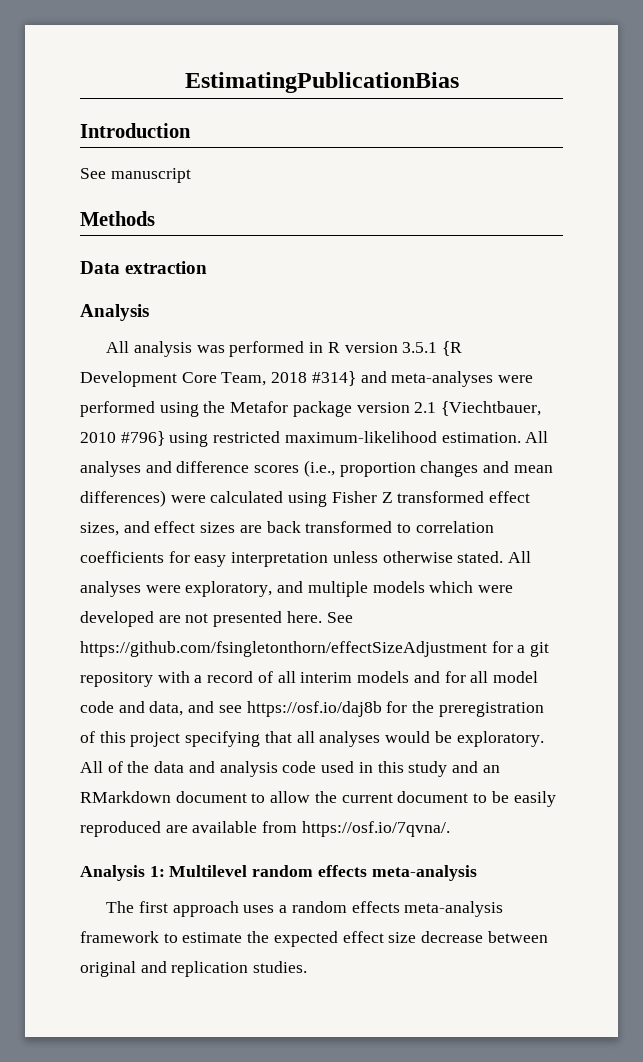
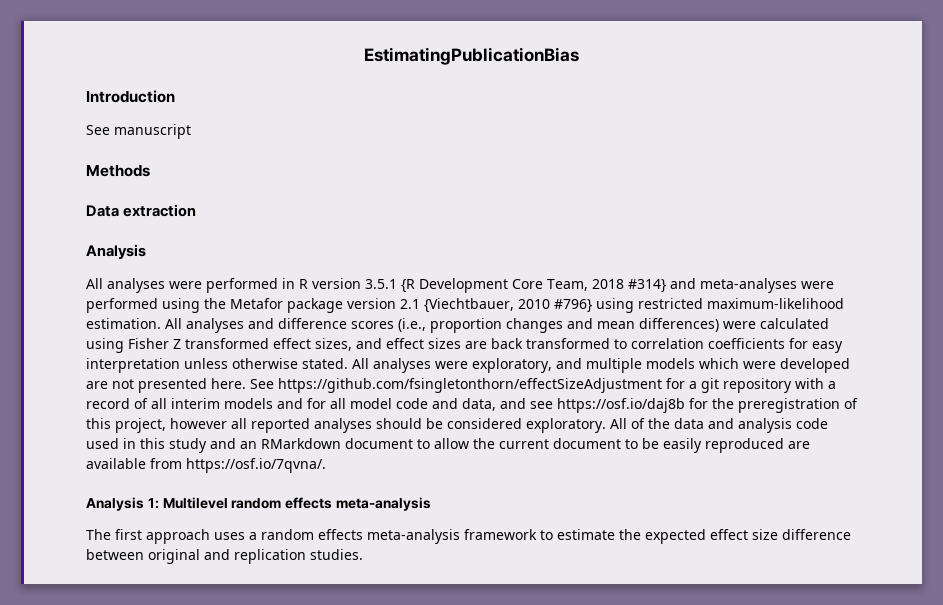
- All analysis was performed in R version 3.5.1 {R Development Core Team, 2018 #314} and meta-analyses were performed using the Metafor package version 2.1 {Viechtbauer, 2010 #796} using restricted maximum-likelihood estimation.
+ All analyses were performed in R version 3.5.1 {R Development Core Team, 2018 #314} and meta-analyses were performed using the Metafor package version 2.1 {Viechtbauer, 2010 #796} using restricted maximum-likelihood estimation.
- See https://github.com/fsingletonthorn/effectSizeAdjustment for a git repository with a record of all interim models and for all model code and data, and see https://osf.io/daj8b for the preregistration of this project specifying that all analyses would be exploratory.
+ See https://github.com/fsingletonthorn/effectSizeAdjustment for a git repository with a record of all interim models and for all model code and data, and see https://osf.io/daj8b for the preregistration of this project, however all reported analyses should be considered exploratory.
- The first approach uses a random effects meta-analysis framework to estimate the expected effect size decrease between original and replication studies.
+ The first approach uses a random effects meta-analysis framework to estimate the expected effect size difference between original and replication studies.

